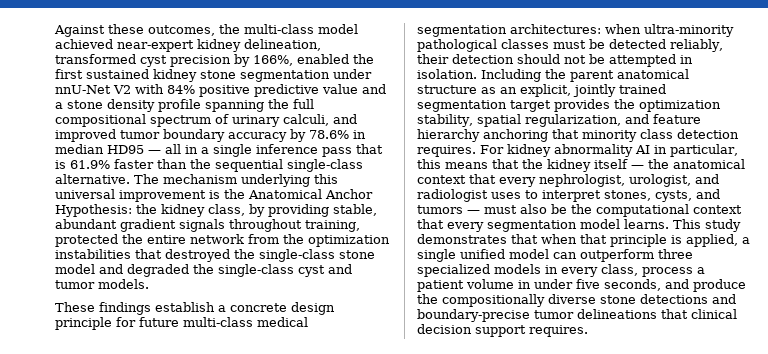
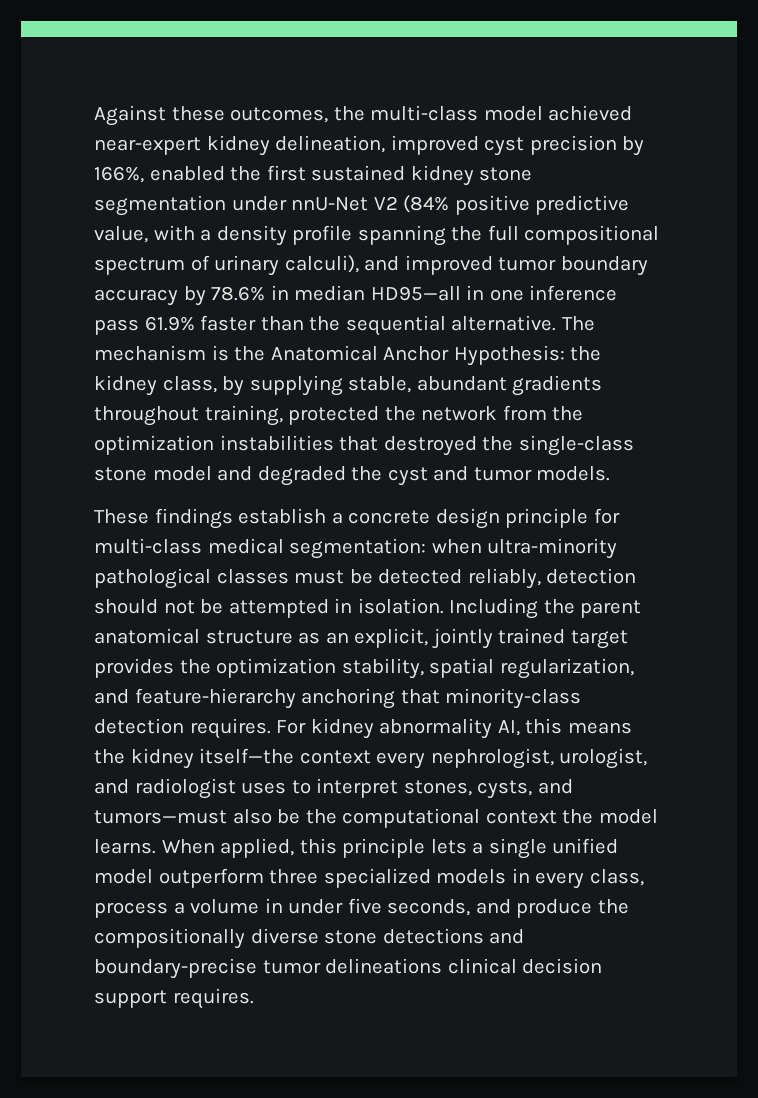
- Against these outcomes, the multi-class model achieved near-expert kidney delineation, transformed cyst precision by 166%, enabled the first sustained kidney stone segmentation under nnU-Net V2 with 84% positive predictive value and a stone density profile spanning the full compositional spectrum of urinary calculi, and improved tumor boundary accuracy by 78.6% in median HD95 — all in a single inference pass that is 61.9% faster than the sequential single-class alternative.
+ Against these outcomes, the multi-class model achieved near-expert kidney delineation, improved cyst precision by 166%, enabled the first sustained kidney stone segmentation under nnU-Net V2 (84% positive predictive value, with a density profile spanning the full compositional spectrum of urinary calculi), and improved tumor boundary accuracy by 78.6% in median HD95—all in one inference pass 61.9% faster than the sequential alternative.
- The mechanism underlying this universal improvement is the Anatomical Anchor Hypothesis: the kidney class, by providing stable, abundant gradient signals throughout training, protected the entire network from the optimization instabilities that destroyed the single-class stone model and degraded the single-class cyst and tumor models.
+ The mechanism is the Anatomical Anchor Hypothesis: the kidney class, by supplying stable, abundant gradients throughout training, protected the network from the optimization instabilities that destroyed the single-class stone model and degraded the cyst and tumor models.
- These findings establish a concrete design principle for future multi-class medical segmentation architectures: when ultra-minority pathological classes must be detected reliably, their detection should not be attempted in isolation.
+ These findings establish a concrete design principle for multi-class medical segmentation: when ultra-minority pathological classes must be detected reliably, detection should not be attempted in isolation.
- Including the parent anatomical structure as an explicit, jointly trained segmentation target provides the optimization stability, spatial regularization, and feature hierarchy anchoring that minority class detection requires.
+ Including the parent anatomical structure as an explicit, jointly trained target provides the optimization stability, spatial regularization, and feature-hierarchy anchoring that minority-class detection requires.
- For kidney abnormality AI in particular, this means that the kidney itself — the anatomical context that every nephrologist, urologist, and radiologist uses to interpret stones, cysts, and tumors — must also be the computational context that every segmentation model learns. This study demonstrates that when that principle is applied, a single unified model can outperform three specialized models in every class, process a patient volume in under five seconds, and produce the compositionally diverse stone detections and boundary-precise tumor delineations that clinical decision support requires.
+ For kidney abnormality AI, this means the kidney itself—the context every nephrologist, urologist, and radiologist uses to interpret stones, cysts, and tumors—must also be the computational context the model learns. When applied, this principle lets a single unified model outperform three specialized models in every class, process a volume in under five seconds, and produce the compositionally diverse stone detections and boundary-precise tumor delineations clinical decision support requires.

